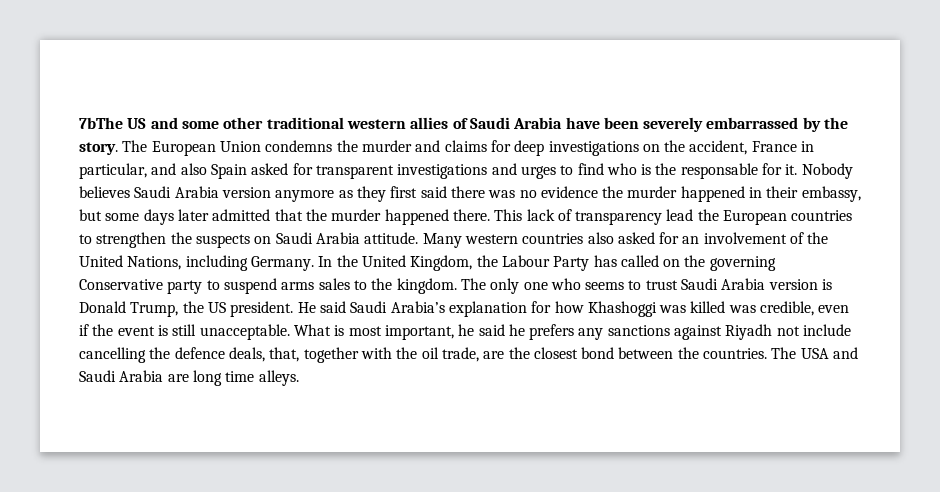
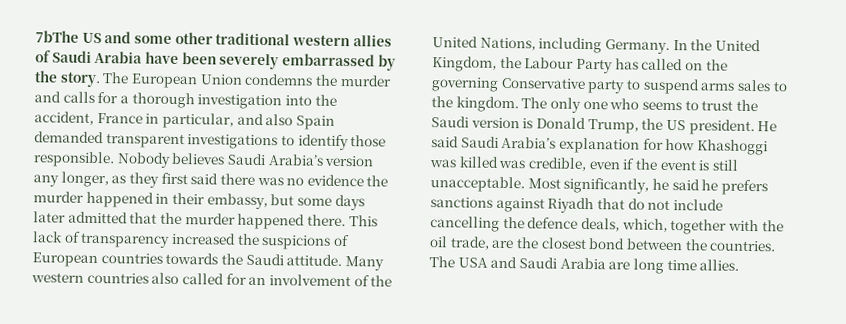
- The European Union condemns the murder and claims for deep investigations on the accident, France in particular, and also Spain asked for transparent investigations and urges to find who is the responsable for it. Nobody believes Saudi Arabia version anymore as they first said there was no evidence the murder happened in their embassy, but some days later admitted that the murder happened there.
+ The European Union condemns the murder and calls for a thorough investigation into the accident, France in particular, and also Spain demanded transparent investigations to identify those responsible. Nobody believes Saudi Arabia’s version any longer, as they first said there was no evidence the murder happened in their embassy, but some days later admitted that the murder happened there.
- This lack of transparency lead the European countries to strengthen the suspects on Saudi Arabia attitude.
+ This lack of transparency increased the suspicions of European countries towards the Saudi attitude.
- Many western countries also asked for an involvement of the United Nations, including Germany.
+ Many western countries also called for an involvement of the United Nations, including Germany.
- The only one who seems to trust Saudi Arabia version is Donald Trump, the US president.
+ The only one who seems to trust the Saudi version is Donald Trump, the US president.
- What is most important, he said he prefers any sanctions against Riyadh not include cancelling the defence deals, that, together with the oil trade, are the closest bond between the countries.
+ Most significantly, he said he prefers sanctions against Riyadh that do not include cancelling the defence deals, which, together with the oil trade, are the closest bond between the countries.
- The USA and Saudi Arabia are long time alleys.
+ The USA and Saudi Arabia are long time allies.

